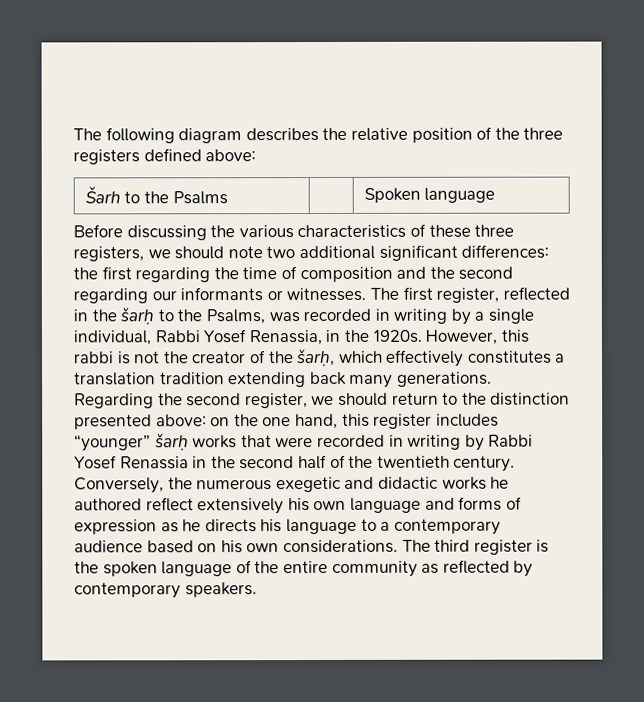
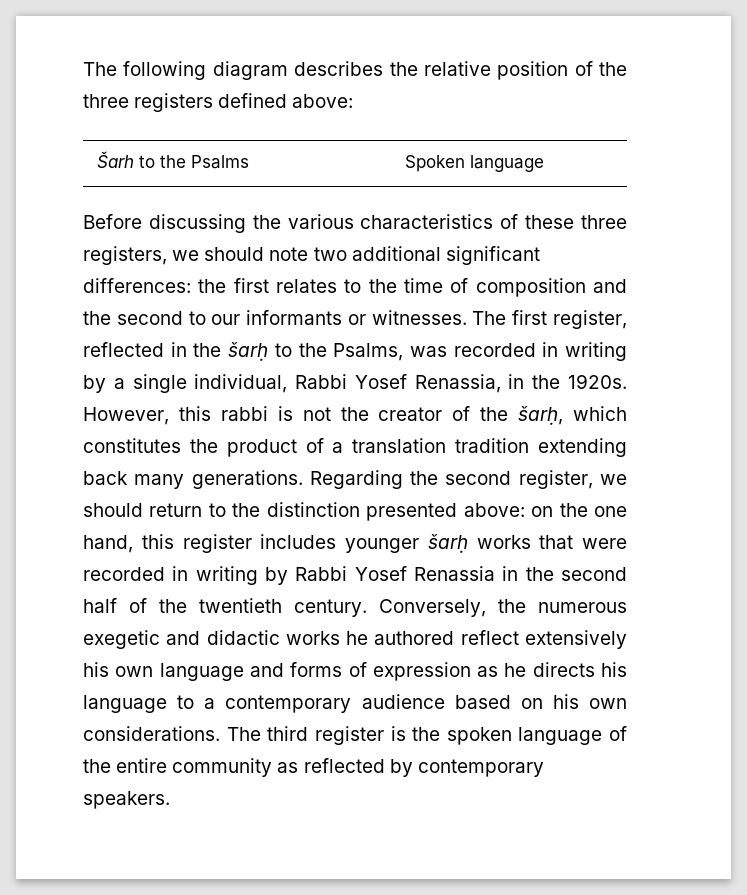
- Before discussing the various characteristics of these three registers, we should note two additional significant differences: the first regarding the time of composition and the second regarding our informants or witnesses.
+ Before discussing the various characteristics of these three registers, we should note two additional significant differences: the first relates to the time of composition and the second to our informants or witnesses.
- However, this rabbi is not the creator of the šarḥ, which effectively constitutes a translation tradition extending back many generations.
+ However, this rabbi is not the creator of the šarḥ, which constitutes the product of a translation tradition extending back many generations.
- Regarding the second register, we should return to the distinction presented above: on the one hand, this register includes “younger” šarḥ works that were recorded in writing by Rabbi Yosef Renassia in the second half of the twentieth century.
+ Regarding the second register, we should return to the distinction presented above: on the one hand, this register includes younger šarḥ works that were recorded in writing by Rabbi Yosef Renassia in the second half of the twentieth century.

